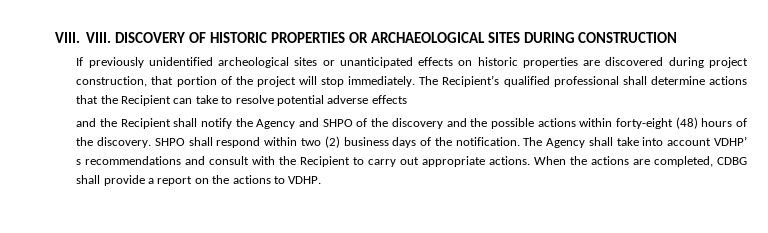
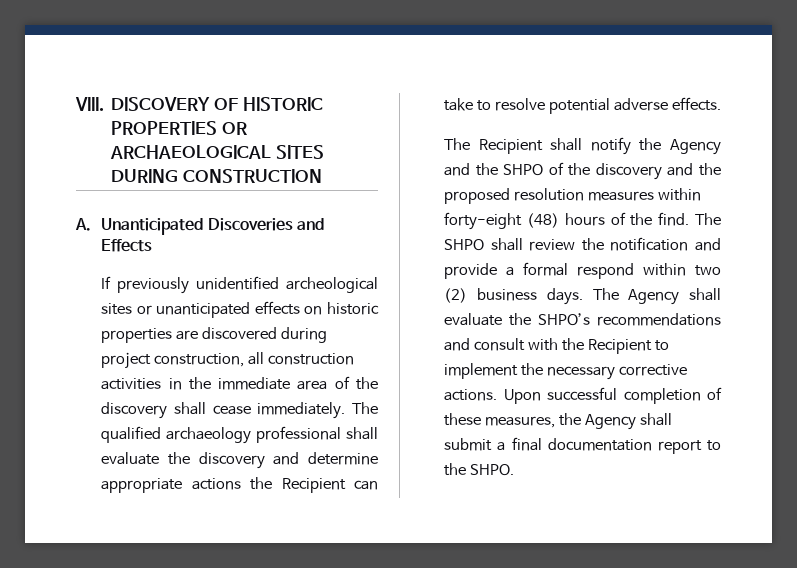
- VIII. VIII.
+ VIII.
+ A. Unanticipated Discoveries and Effects
- If previously unidentified archeological sites or unanticipated effects on historic properties are discovered during project construction, that portion of the project will stop immediately. The Recipient’s qualified professional shall determine actions that the Recipient can take to resolve potential adverse effects
- and the Recipient shall notify the Agency and SHPO of the discovery and the possible actions within forty-eight (48) hours of the discovery. SHPO shall respond within two (2) business days of the notification. The Agency shall take into account VDHP’ s recommendations and consult with the Recipient to carry out appropriate actions. When the actions are completed, CDBG shall provide a report on the actions to VDHP.
+ If previously unidentified archeological sites or unanticipated effects on historic properties are discovered during project construction, all construction activities in the immediate area of the discovery shall cease immediately. The qualified archaeology professional shall evaluate the discovery and determine appropriate actions the Recipient can take to resolve potential adverse effects.
+ The Recipient shall notify the Agency and the SHPO of the discovery and the proposed resolution measures within forty-eight (48) hours of the find. The SHPO shall review the notification and provide a formal respond within two (2) business days. The Agency shall evaluate the SHPO’s recommendations and consult with the Recipient to implement the necessary corrective actions. Upon successful completion of these measures, the Agency shall submit a final documentation report to the SHPO.

